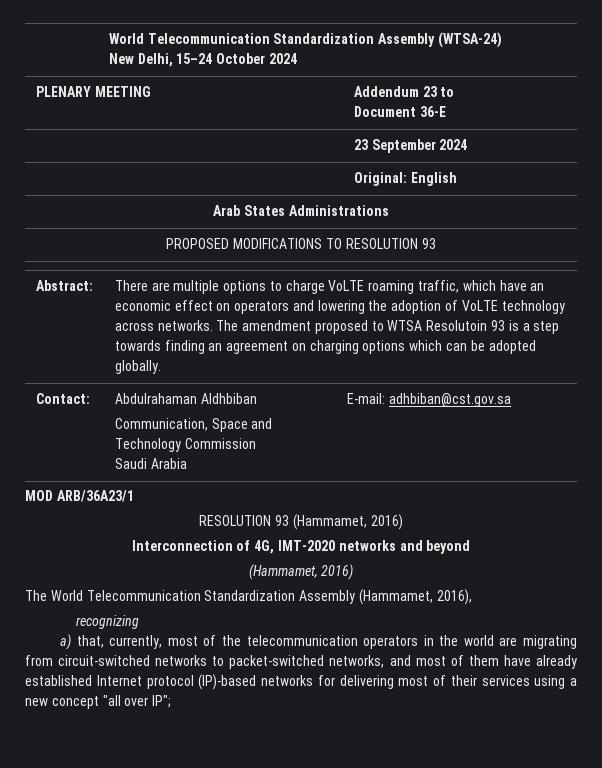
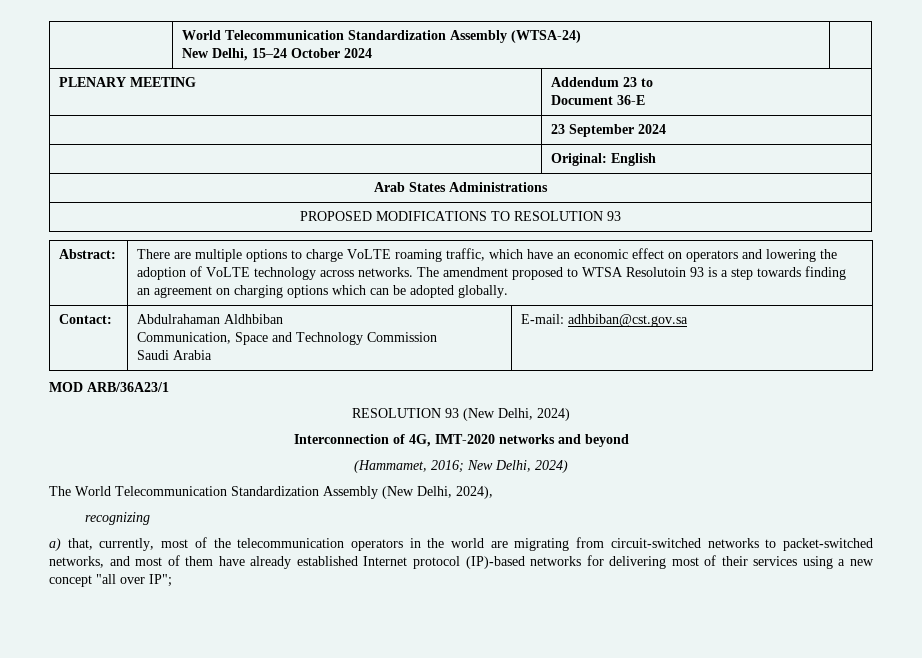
- RESOLUTION 93 (Hammamet, 2016)
+ RESOLUTION 93 (New Delhi, 2024)
  Interconnection of 4G, IMT-2020 networks and beyond
- (Hammamet, 2016)
+ (Hammamet, 2016; New Delhi, 2024)
- The World Telecommunication Standardization Assembly (Hammamet, 2016),
+ The World Telecommunication Standardization Assembly (New Delhi, 2024),

